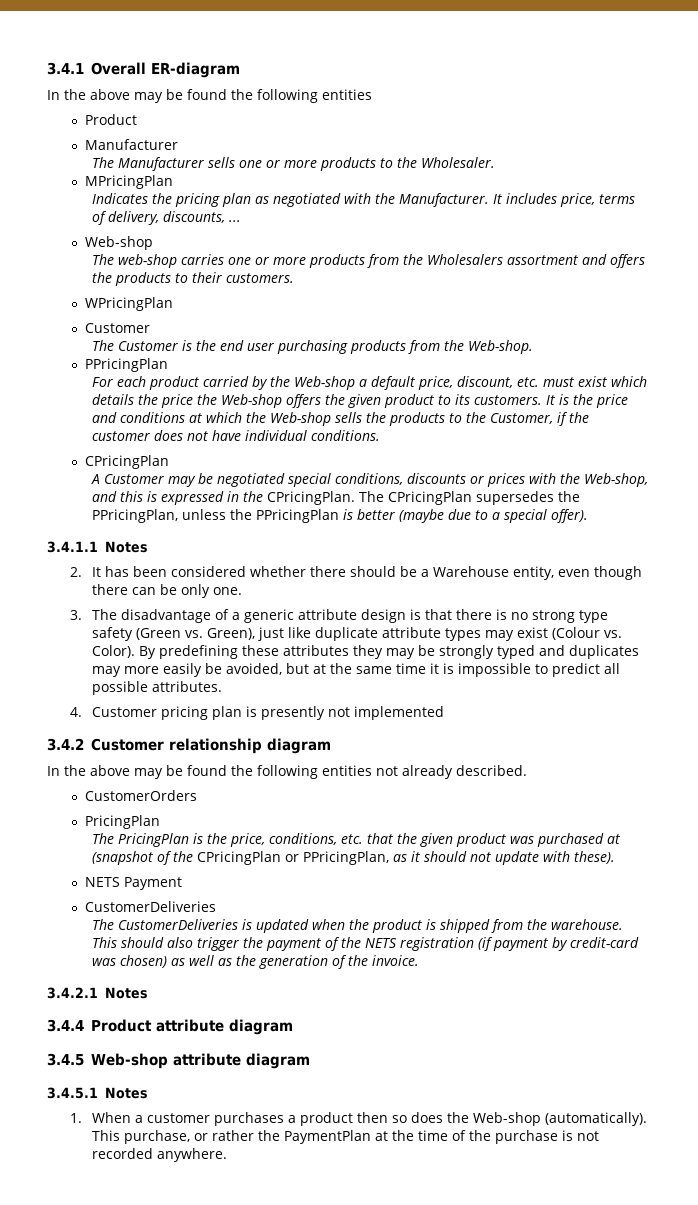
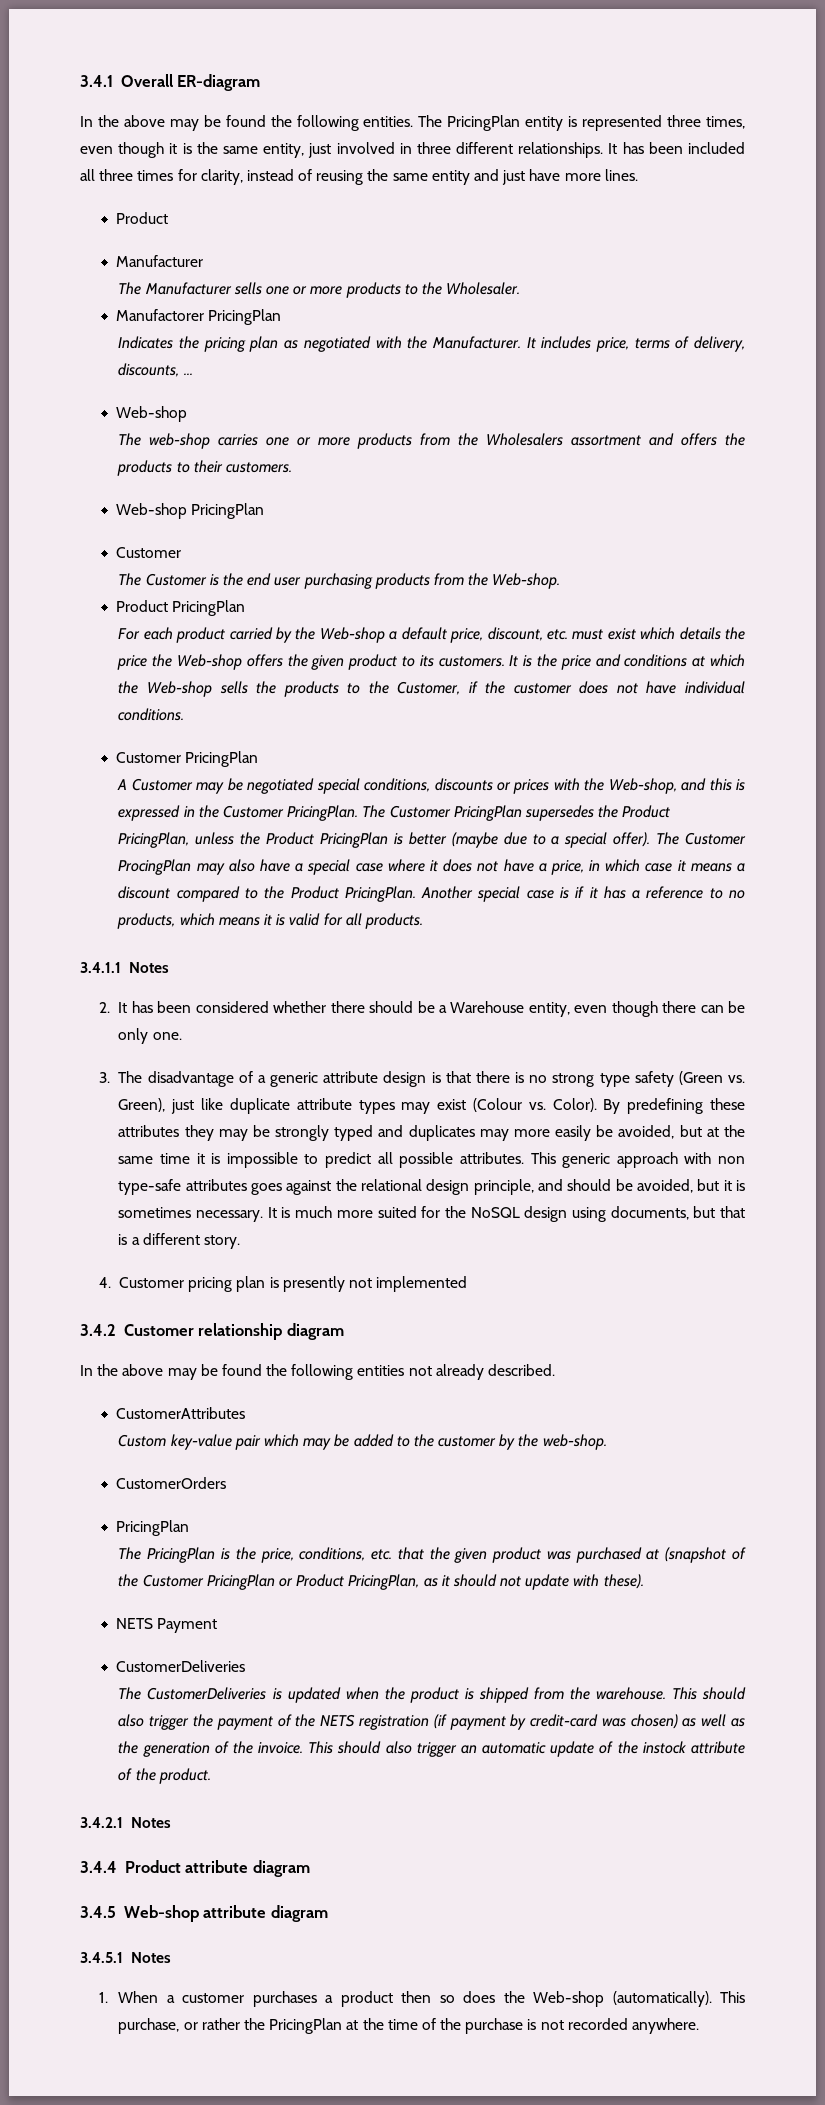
  3.4.1 Overall ER-diagram
- In the above may be found the following entities
+ In the above may be found the following entities. The PricingPlan entity is represented three times, even though it is the same entity, just involved in three different relationships. It has been included all three times for clarity, instead of reusing the same entity and just have more lines.
- MPricingPlan
+ Manufactorer PricingPlan
- WPricingPlan
+ Web-shop PricingPlan
  The Customer is the end user purchasing products from the Web-shop.
- PPricingPlan
+ Product PricingPlan
  It is the price and conditions at which the Web-shop sells the products to the Customer, if the customer does not have individual conditions.
- CPricingPlan
+ Customer PricingPlan
- A Customer may be negotiated special conditions, discounts or prices with the Web-shop, and this is expressed in the CPricingPlan. The CPricingPlan supersedes the PPricingPlan, unless the PPricingPlan is better (maybe due to a special offer).
+ A Customer may be negotiated special conditions, discounts or prices with the Web-shop, and this is expressed in the Customer PricingPlan. The Customer PricingPlan supersedes the Product PricingPlan, unless the Product PricingPlan is better (maybe due to a special offer). The Customer ProcingPlan may also have a special case where it does not have a price, in which case it means a discount compared to the Product PricingPlan. Another special case is if it has a reference to no products, which means it is valid for all products.
+ This generic approach with non type-safe attributes goes against the relational design principle, and should be avoided, but it is sometimes necessary. It is much more suited for the NoSQL design using documents, but that is a different story.
+ CustomerAttributes
+ Custom key-value pair which may be added to the customer by the web-shop.
- The PricingPlan is the price, conditions, etc. that the given product was purchased at (snapshot of the CPricingPlan or PPricingPlan, as it should not update with these).
+ The PricingPlan is the price, conditions, etc. that the given product was purchased at (snapshot of the Customer PricingPlan or Product PricingPlan, as it should not update with these).
+ This should also trigger an automatic update of the instock attribute of the product.
- This purchase, or rather the PaymentPlan at the time of the purchase is not recorded anywhere.
+ This purchase, or rather the PricingPlan at the time of the purchase is not recorded anywhere.

